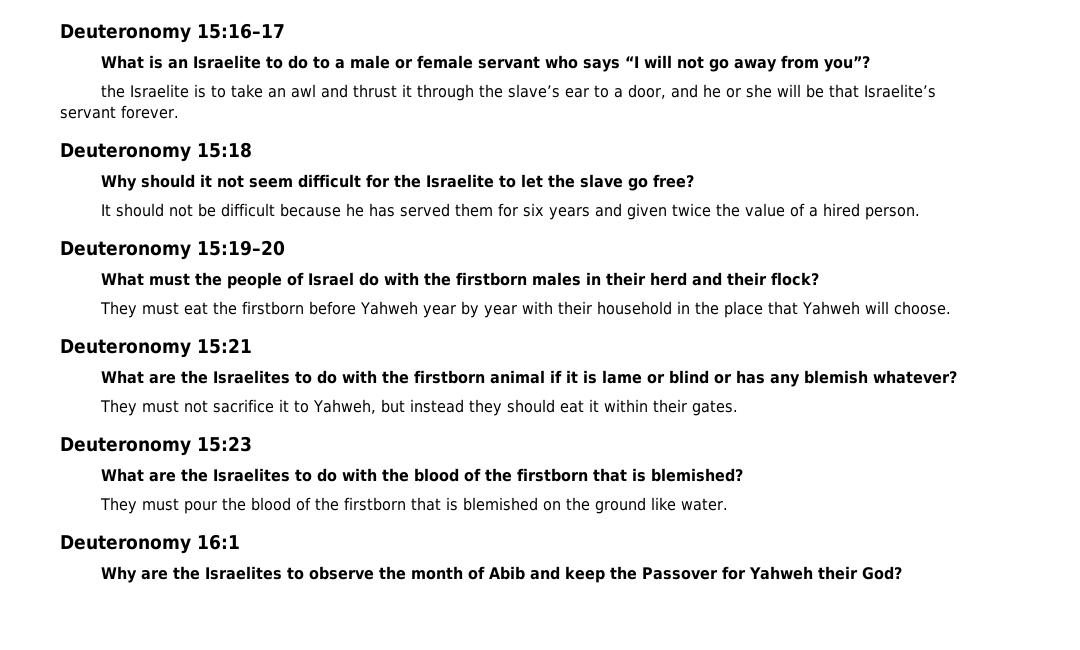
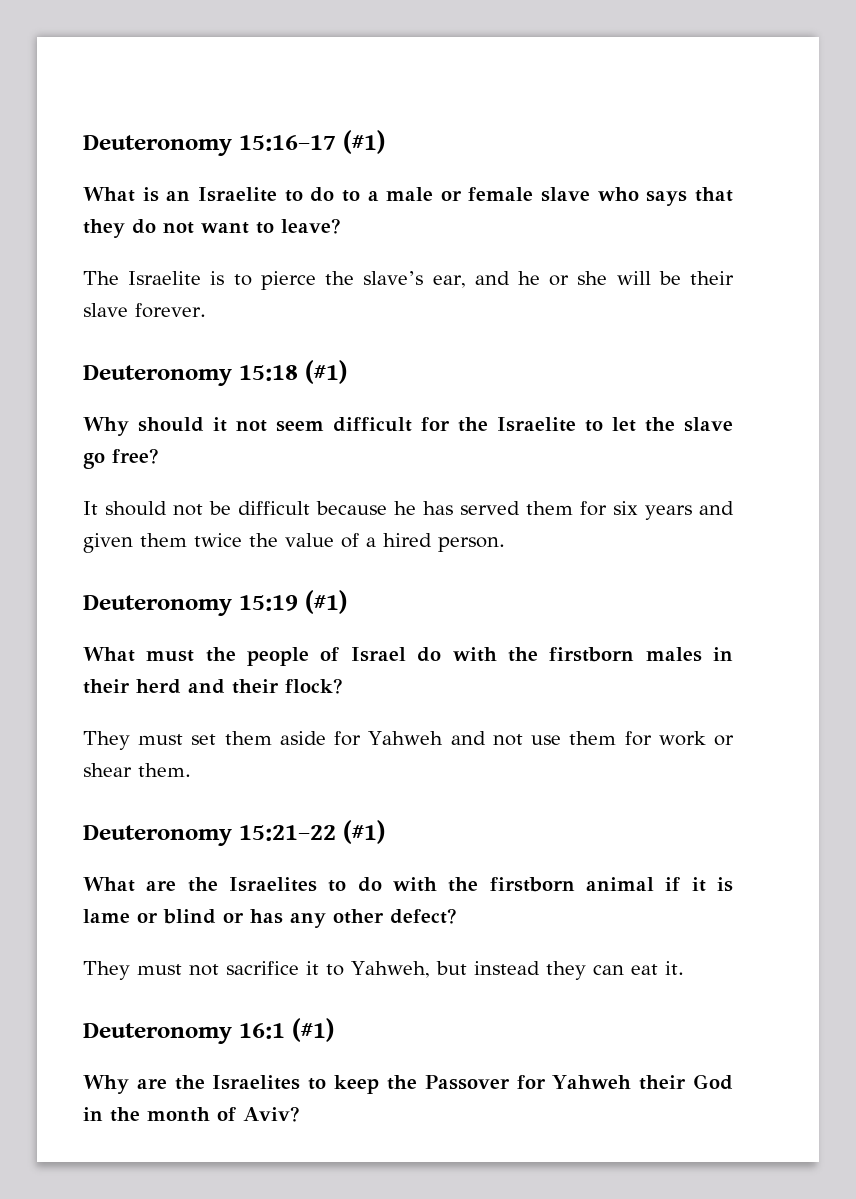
- Deuteronomy 15:16–17
+ Deuteronomy 15:16–17 (#1)
- What is an Israelite to do to a male or female servant who says “I will not go away from you”?
- the Israelite is to take an awl and thrust it through the slave’s ear to a door, and he or she will be that Israelite’s servant forever.
+ What is an Israelite to do to a male or female slave who says that they do not want to leave?
+ The Israelite is to pierce the slave’s ear, and he or she will be their slave forever.
- Deuteronomy 15:18
+ Deuteronomy 15:18 (#1)
- It should not be difficult because he has served them for six years and given twice the value of a hired person.
+ It should not be difficult because he has served them for six years and given them twice the value of a hired person.
- Deuteronomy 15:19–20
+ Deuteronomy 15:19 (#1)
- They must eat the firstborn before Yahweh year by year with their household in the place that Yahweh will choose.
- Deuteronomy 15:21
+ They must set them aside for Yahweh and not use them for work or shear them.
+ Deuteronomy 15:21–22 (#1)
- What are the Israelites to do with the firstborn animal if it is lame or blind or has any blemish whatever?
+ What are the Israelites to do with the firstborn animal if it is lame or blind or has any other defect?
- They must not sacrifice it to Yahweh, but instead they should eat it within their gates.
- Deuteronomy 15:23
- What are the Israelites to do with the blood of the firstborn that is blemished?
- They must pour the blood of the firstborn that is blemished on the ground like water.
+ They must not sacrifice it to Yahweh, but instead they can eat it.
- Deuteronomy 16:1
+ Deuteronomy 16:1 (#1)
- Why are the Israelites to observe the month of Abib and keep the Passover for Yahweh their God?
+ Why are the Israelites to keep the Passover for Yahweh their God in the month of Aviv?

